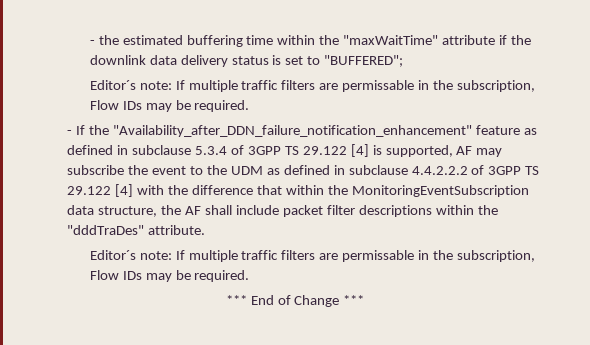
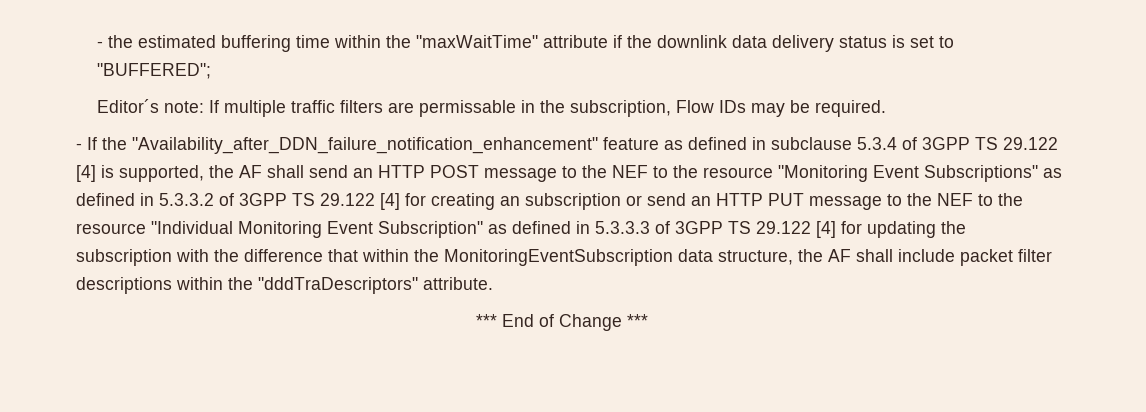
- - If the "Availability_after_DDN_failure_notification_enhancement" feature as defined in subclause 5.3.4 of 3GPP TS 29.122 [4] is supported, AF may subscribe the event to the UDM as defined in subclause 4.4.2.2.2 of 3GPP TS 29.122 [4] with the difference that within the MonitoringEventSubscription data structure, the AF shall include packet filter descriptions within the "dddTraDes" attribute.
- Editor´s note: If multiple traffic filters are permissable in the subscription, Flow IDs may be required.
+ - If the "Availability_after_DDN_failure_notification_enhancement" feature as defined in subclause 5.3.4 of 3GPP TS 29.122 [4] is supported, the AF shall send an HTTP POST message to the NEF to the resource "Monitoring Event Subscriptions" as defined in 5.3.3.2 of 3GPP TS 29.122 [4] for creating an subscription or send an HTTP PUT message to the NEF to the resource "Individual Monitoring Event Subscription" as defined in 5.3.3.3 of 3GPP TS 29.122 [4] for updating the subscription with the difference that within the MonitoringEventSubscription data structure, the AF shall include packet filter descriptions within the "dddTraDescriptors" attribute.

